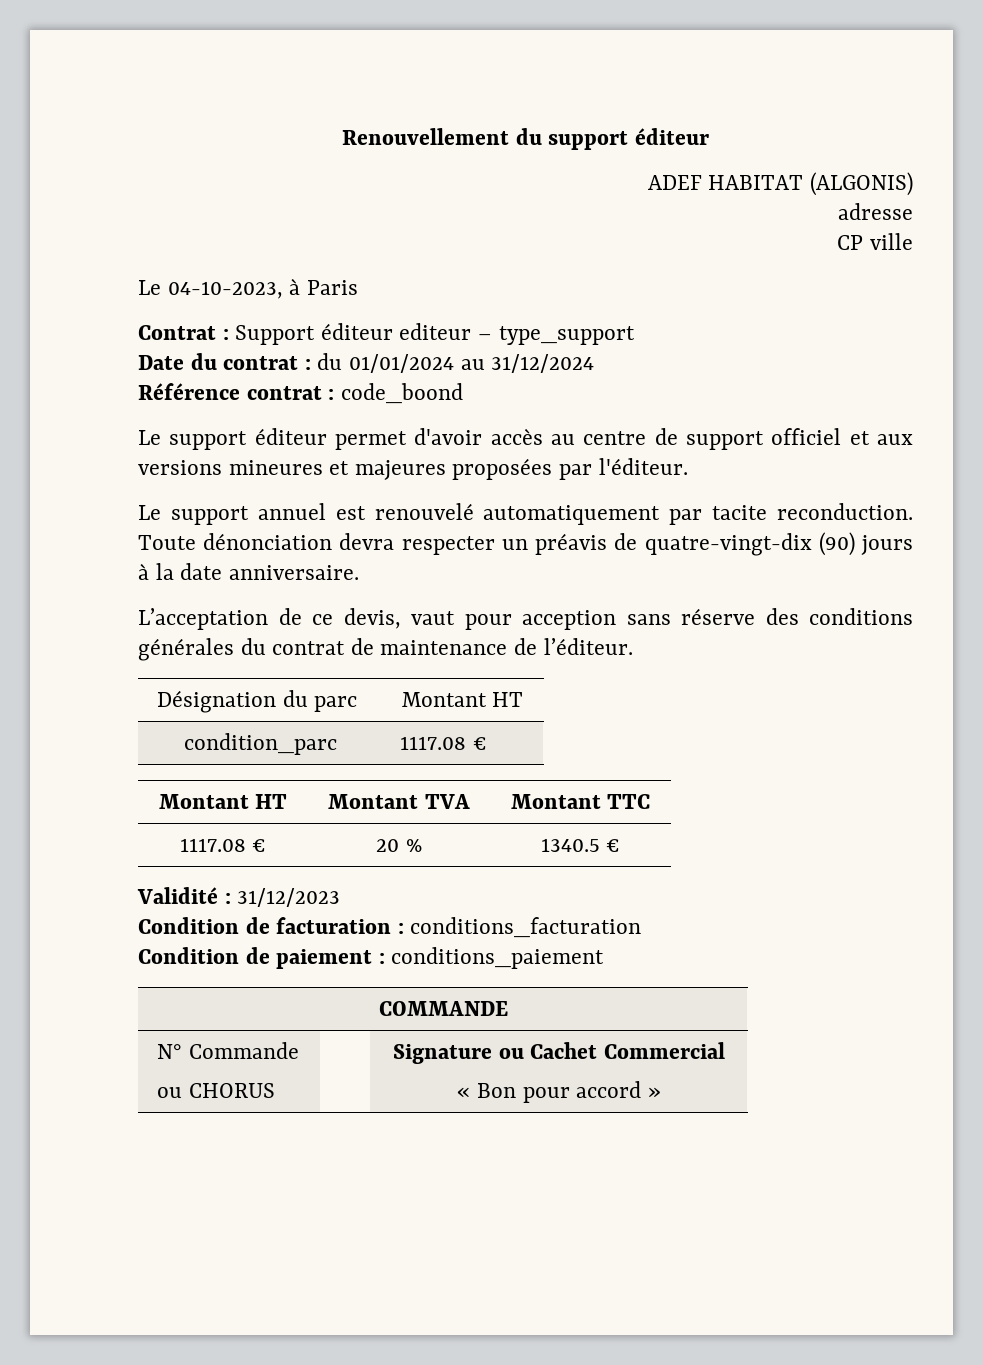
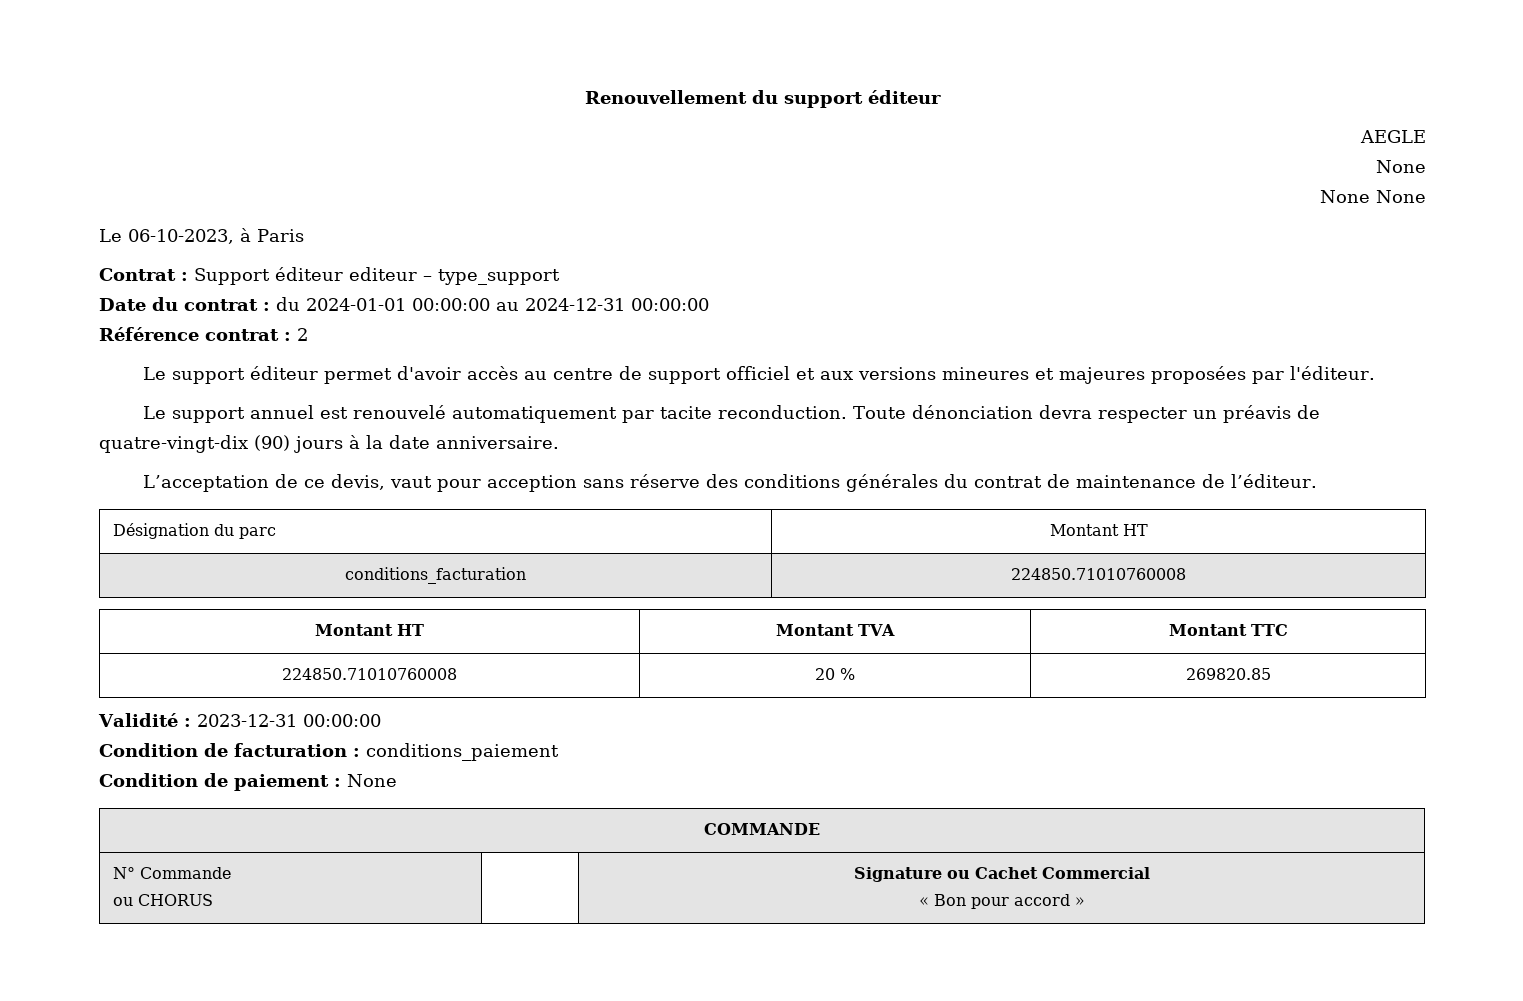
- ADEF HABITAT (ALGONIS)
- adresse
- CP ville
- Le 04-10-2023, à Paris
+ AEGLE
+ None
+ None None
+ Le 06-10-2023, à Paris
- Date du contrat : du 01/01/2024 au 31/12/2024
+ Date du contrat : du 2024-01-01 00:00:00 au 2024-12-31 00:00:00
- Référence contrat : code_boond
+ Référence contrat : 2
- condition_parc | 1117.08 €
+ conditions_facturation | 224850.71010760008
- 1117.08 € | 20 % | 1340.5 €
+ 224850.71010760008 | 20 % | 269820.85
- Validité : 31/12/2023
+ Validité : 2023-12-31 00:00:00
- Condition de facturation : conditions_facturation
+ Condition de facturation : conditions_paiement
- Condition de paiement : conditions_paiement
+ Condition de paiement : None

